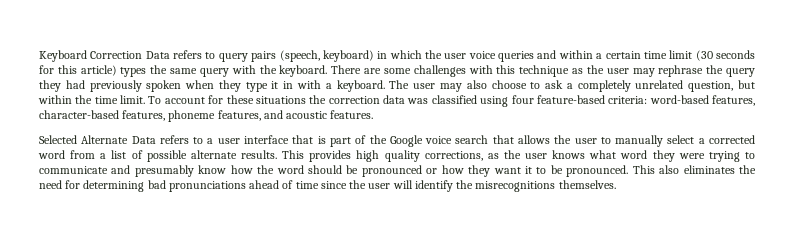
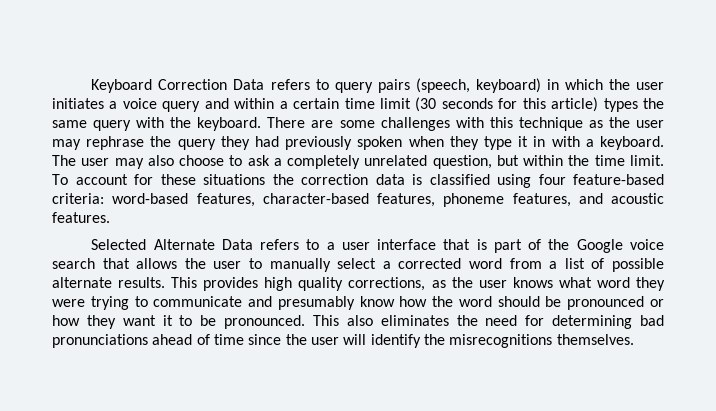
- Keyboard Correction Data refers to query pairs (speech, keyboard) in which the user voice queries and within a certain time limit (30 seconds for this article) types the same query with the keyboard.
+ Keyboard Correction Data refers to query pairs (speech, keyboard) in which the user initiates a voice query and within a certain time limit (30 seconds for this article) types the same query with the keyboard.
- To account for these situations the correction data was classified using four feature-based criteria: word-based features, character-based features, phoneme features, and acoustic features.
+ To account for these situations the correction data is classified using four feature-based criteria: word-based features, character-based features, phoneme features, and acoustic features.

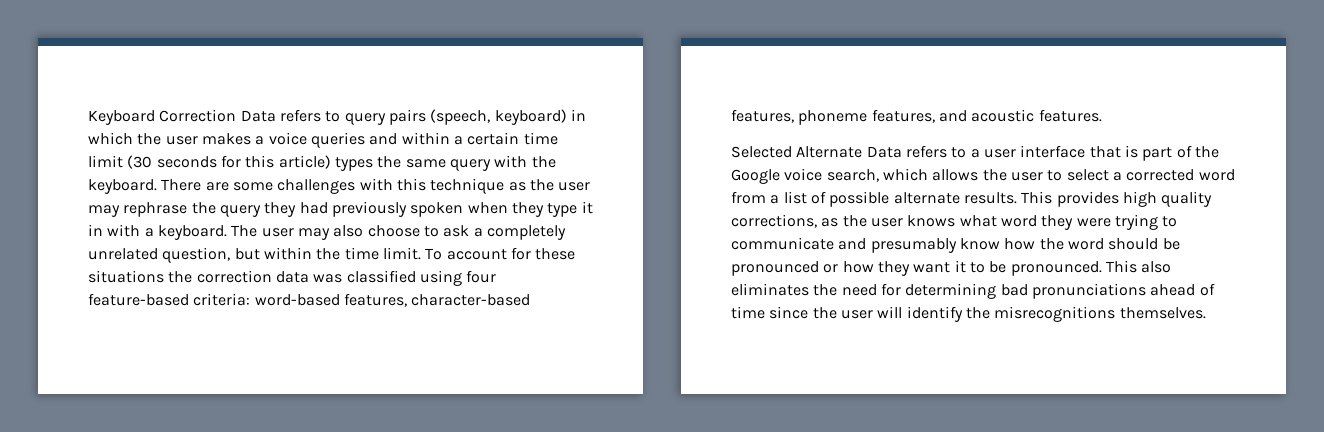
- Keyboard Correction Data refers to query pairs (speech, keyboard) in which the user initiates a voice query and within a certain time limit (30 seconds for this article) types the same query with the keyboard.
+ Keyboard Correction Data refers to query pairs (speech, keyboard) in which the user makes a voice queries and within a certain time limit (30 seconds for this article) types the same query with the keyboard.
- To account for these situations the correction data is classified using four feature-based criteria: word-based features, character-based features, phoneme features, and acoustic features.
+ To account for these situations the correction data was classified using four feature-based criteria: word-based features, character-based features, phoneme features, and acoustic features.
- Selected Alternate Data refers to a user interface that is part of the Google voice search that allows the user to manually select a corrected word from a list of possible alternate results.
+ Selected Alternate Data refers to a user interface that is part of the Google voice search, which allows the user to select a corrected word from a list of possible alternate results.

